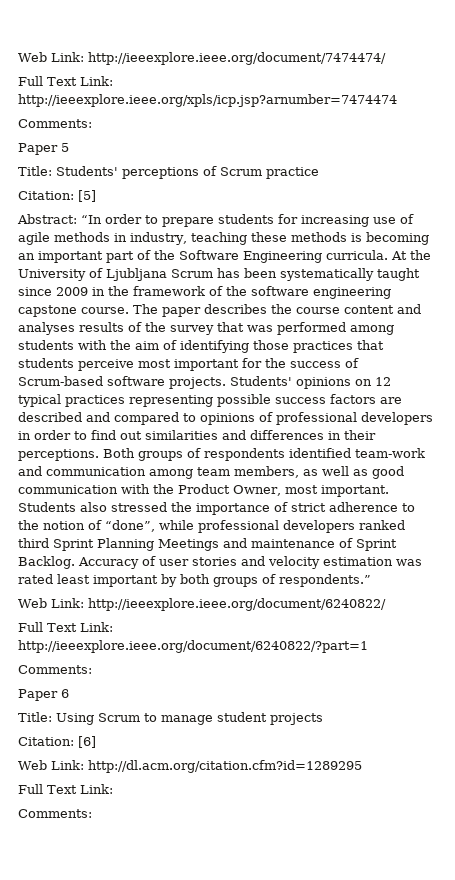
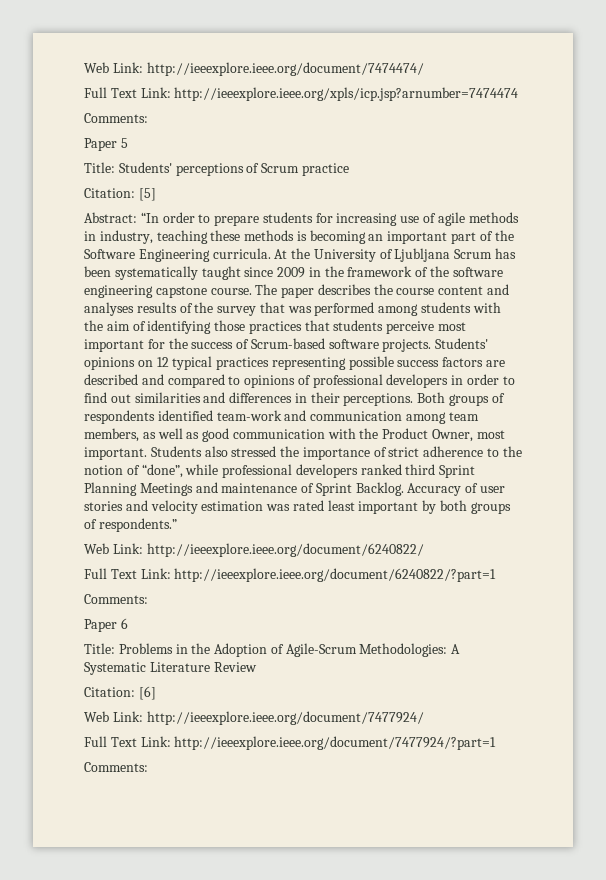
- Title: Using Scrum to manage student projects
+ Title: Problems in the Adoption of Agile-Scrum Methodologies: A Systematic Literature Review
- Web Link: http://dl.acm.org/citation.cfm?id=1289295
- Full Text Link:
+ Web Link: http://ieeexplore.ieee.org/document/7477924/
+ Full Text Link: http://ieeexplore.ieee.org/document/7477924/?part=1

